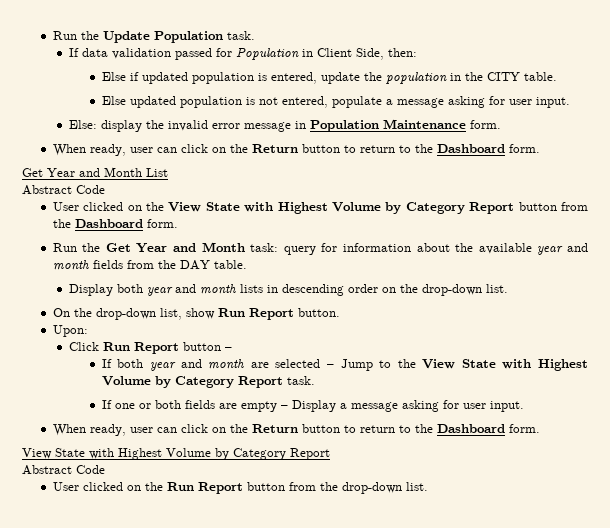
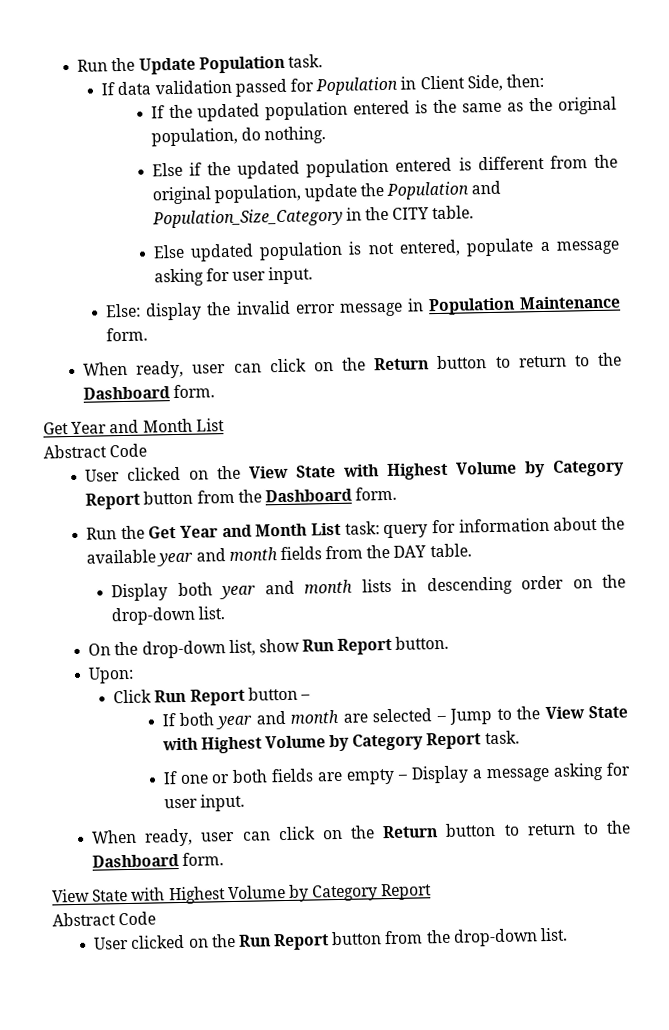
+ If the updated population entered is the same as the original population, do nothing.
- Else if updated population is entered, update the population in the CITY table.
+ Else if the updated population entered is different from the original population, update the Population and Population_Size_Category in the CITY table.
- Run the Get Year and Month task: query for information about the available year and month fields from the DAY table.
+ Run the Get Year and Month List task: query for information about the available year and month fields from the DAY table.

